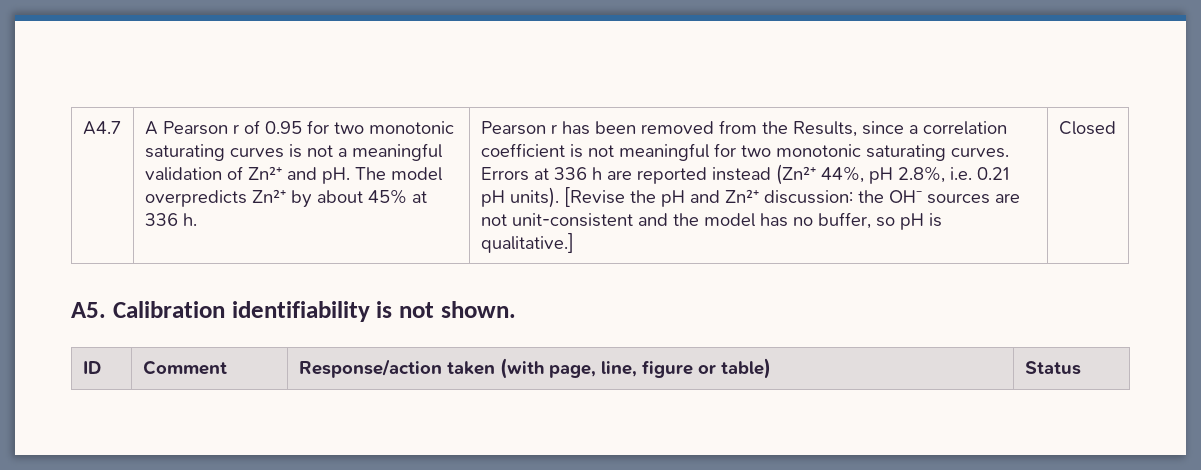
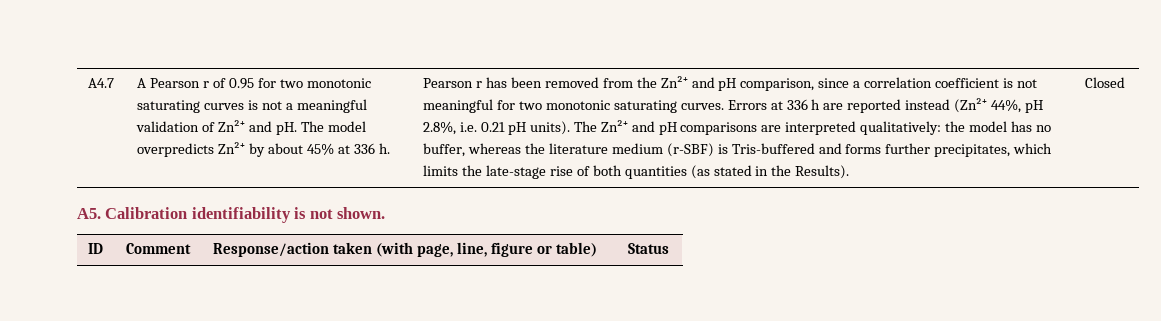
- Pearson r has been removed from the Results, since a correlation coefficient is not meaningful for two monotonic saturating curves.
+ Pearson r has been removed from the Zn²⁺ and pH comparison, since a correlation coefficient is not meaningful for two monotonic saturating curves.
- [Revise the pH and Zn²⁺ discussion: the OH⁻ sources are not unit-consistent and the model has no buffer, so pH is qualitative.]
+ The Zn²⁺ and pH comparisons are interpreted qualitatively: the model has no buffer, whereas the literature medium (r-SBF) is Tris-buffered and forms further precipitates, which limits the late-stage rise of both quantities (as stated in the Results).

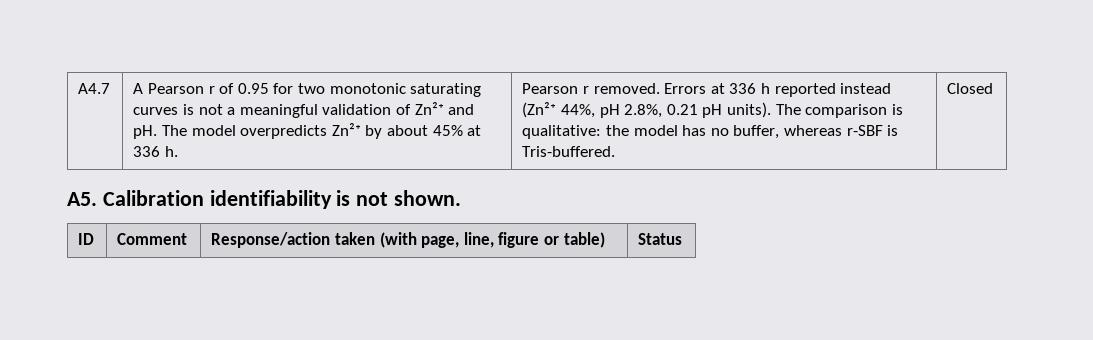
- Pearson r has been removed from the Zn²⁺ and pH comparison, since a correlation coefficient is not meaningful for two monotonic saturating curves.
+ Pearson r removed.
- Errors at 336 h are reported instead (Zn²⁺ 44%, pH 2.8%, i.e. 0.21 pH units).
+ Errors at 336 h reported instead (Zn²⁺ 44%, pH 2.8%, 0.21 pH units).
- The Zn²⁺ and pH comparisons are interpreted qualitatively: the model has no buffer, whereas the literature medium (r-SBF) is Tris-buffered and forms further precipitates, which limits the late-stage rise of both quantities (as stated in the Results).
+ The comparison is qualitative: the model has no buffer, whereas r-SBF is Tris-buffered.

